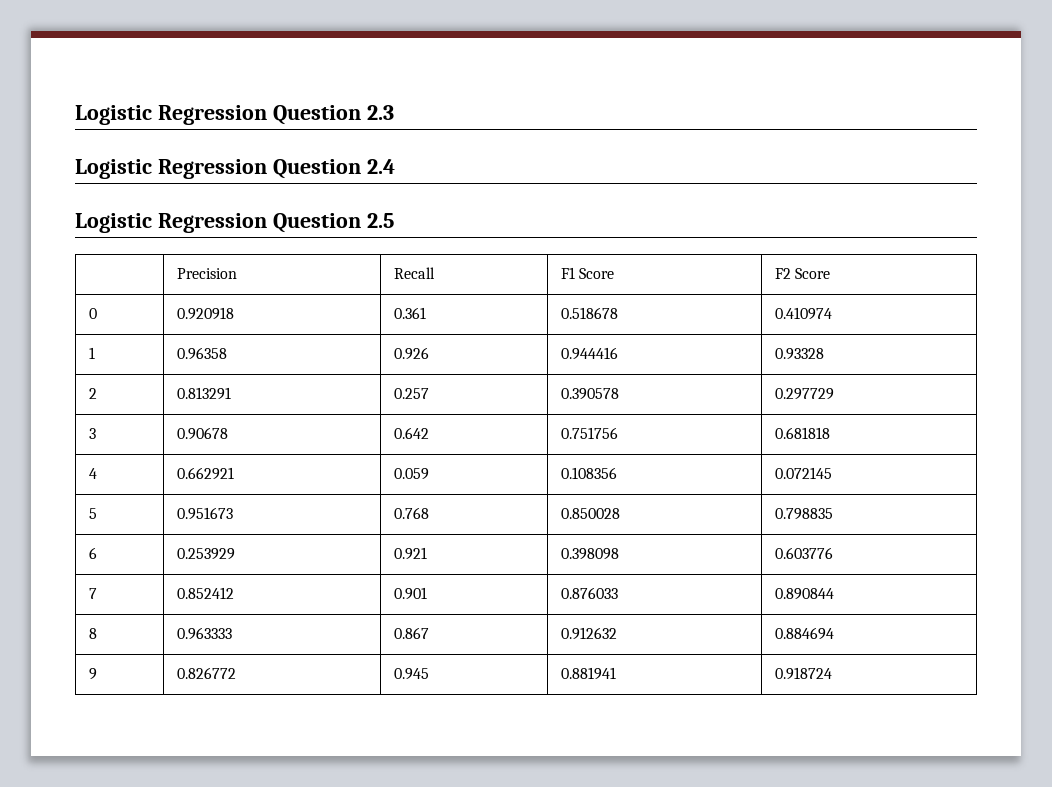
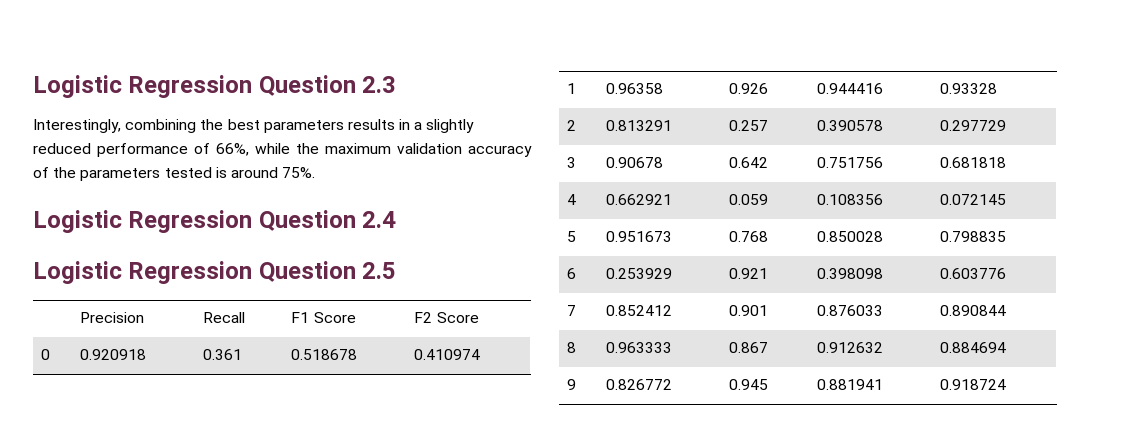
+ Interestingly, combining the best parameters results in a slightly reduced performance of 66%, while the maximum validation accuracy of the parameters tested is around 75%.

